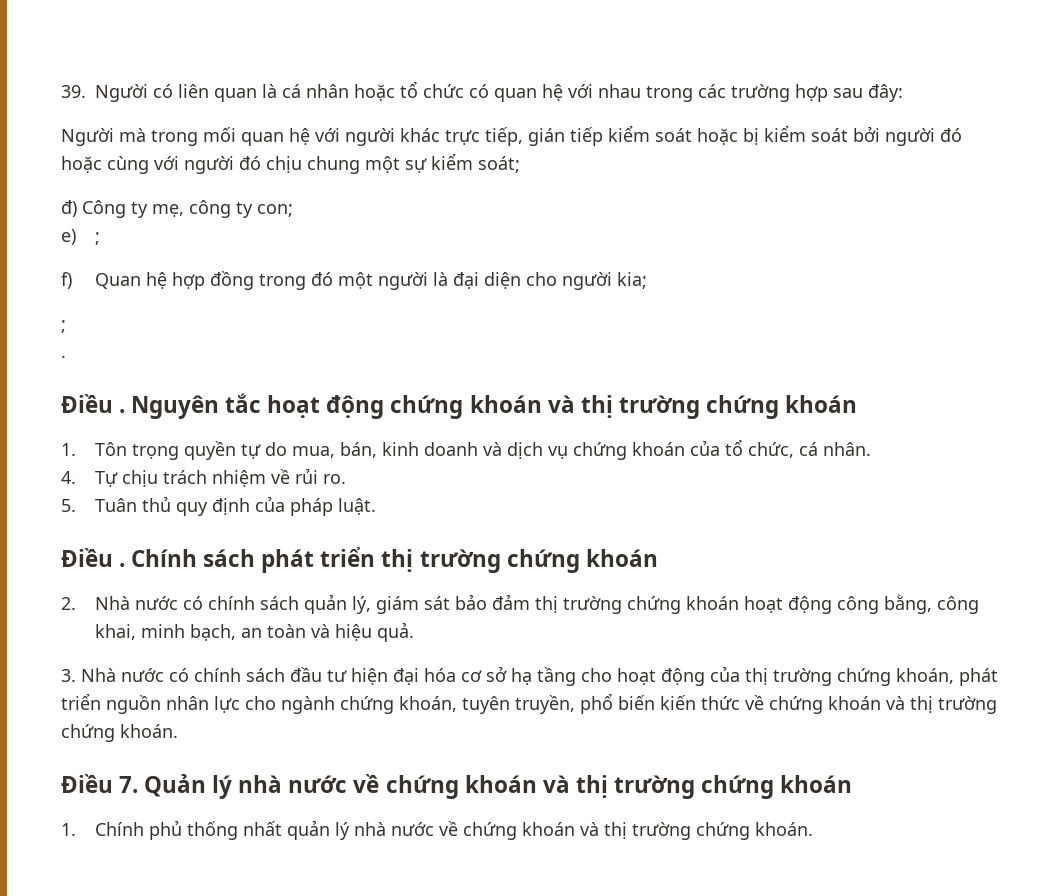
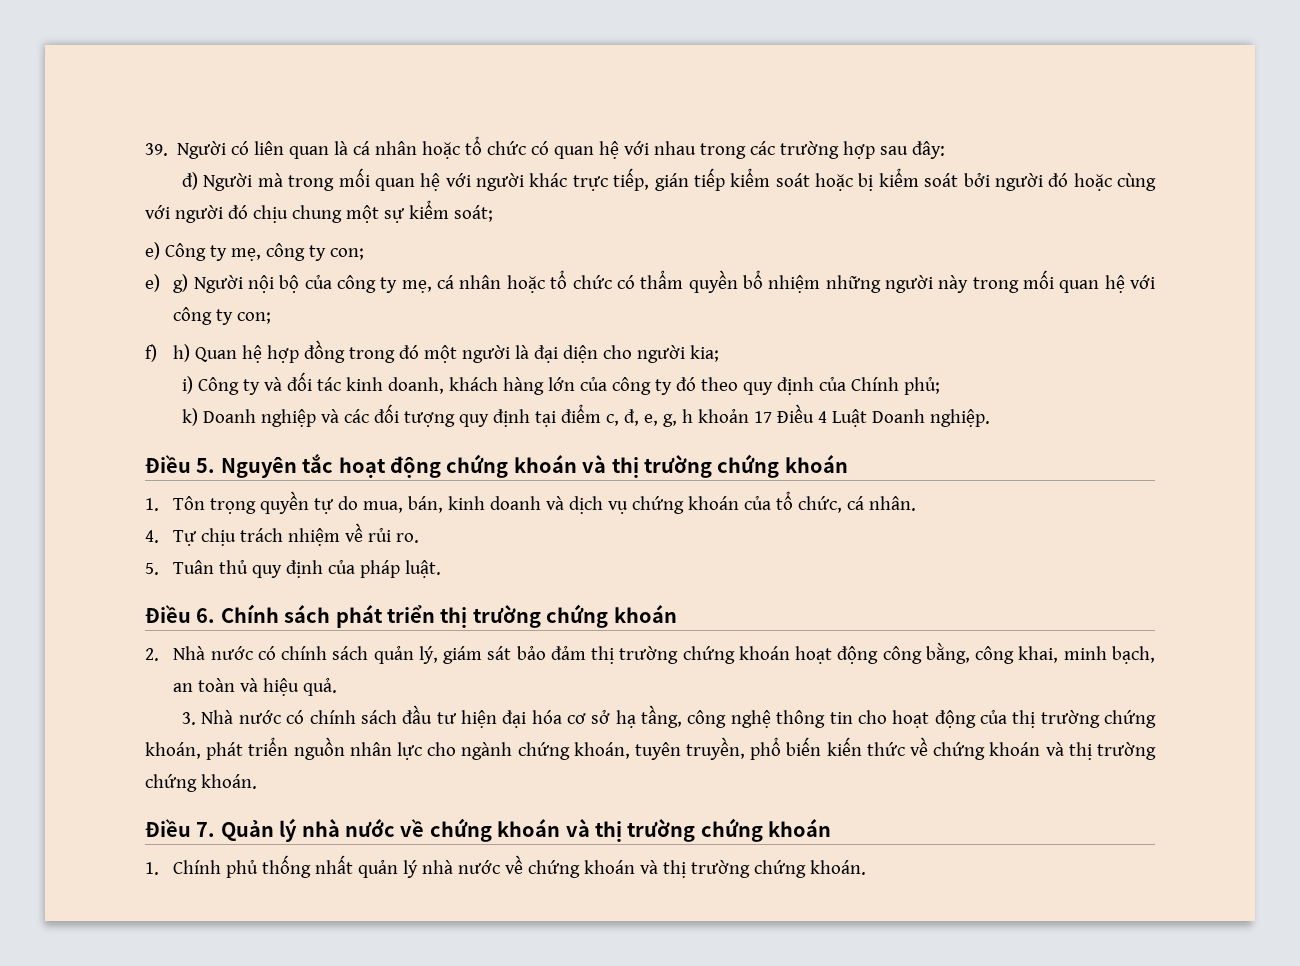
- Người mà trong mối quan hệ với người khác trực tiếp, gián tiếp kiểm soát hoặc bị kiểm soát bởi người đó hoặc cùng với người đó chịu chung một sự kiểm soát;
+ đ) Người mà trong mối quan hệ với người khác trực tiếp, gián tiếp kiểm soát hoặc bị kiểm soát bởi người đó hoặc cùng với người đó chịu chung một sự kiểm soát;
- đ) Công ty mẹ, công ty con;
+ e) Công ty mẹ, công ty con;
- e) ;
+ e) g) Người nội bộ của công ty mẹ, cá nhân hoặc tổ chức có thẩm quyền bổ nhiệm những người này trong mối quan hệ với công ty con;
- f) Quan hệ hợp đồng trong đó một người là đại diện cho người kia;
- ;
- .
- Điều . Nguyên tắc hoạt động chứng khoán và thị trường chứng khoán
+ f) h) Quan hệ hợp đồng trong đó một người là đại diện cho người kia;
+ i) Công ty và đối tác kinh doanh, khách hàng lớn của công ty đó theo quy định của Chính phủ;
+ k) Doanh nghiệp và các đối tượng quy định tại điểm c, đ, e, g, h khoản 17 Điều 4 Luật Doanh nghiệp.
+ Điều 5. Nguyên tắc hoạt động chứng khoán và thị trường chứng khoán
- Điều . Chính sách phát triển thị trường chứng khoán
+ Điều 6. Chính sách phát triển thị trường chứng khoán
- 3. Nhà nước có chính sách đầu tư hiện đại hóa cơ sở hạ tầng cho hoạt động của thị trường chứng khoán, phát triển nguồn nhân lực cho ngành chứng khoán, tuyên truyền, phổ biến kiến thức về chứng khoán và thị trường chứng khoán.
+ 3. Nhà nước có chính sách đầu tư hiện đại hóa cơ sở hạ tầng, công nghệ thông tin cho hoạt động của thị trường chứng khoán, phát triển nguồn nhân lực cho ngành chứng khoán, tuyên truyền, phổ biến kiến thức về chứng khoán và thị trường chứng khoán.

